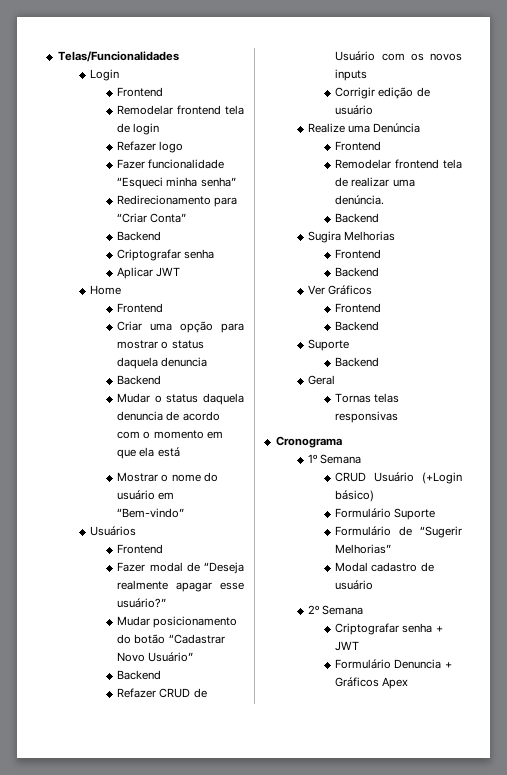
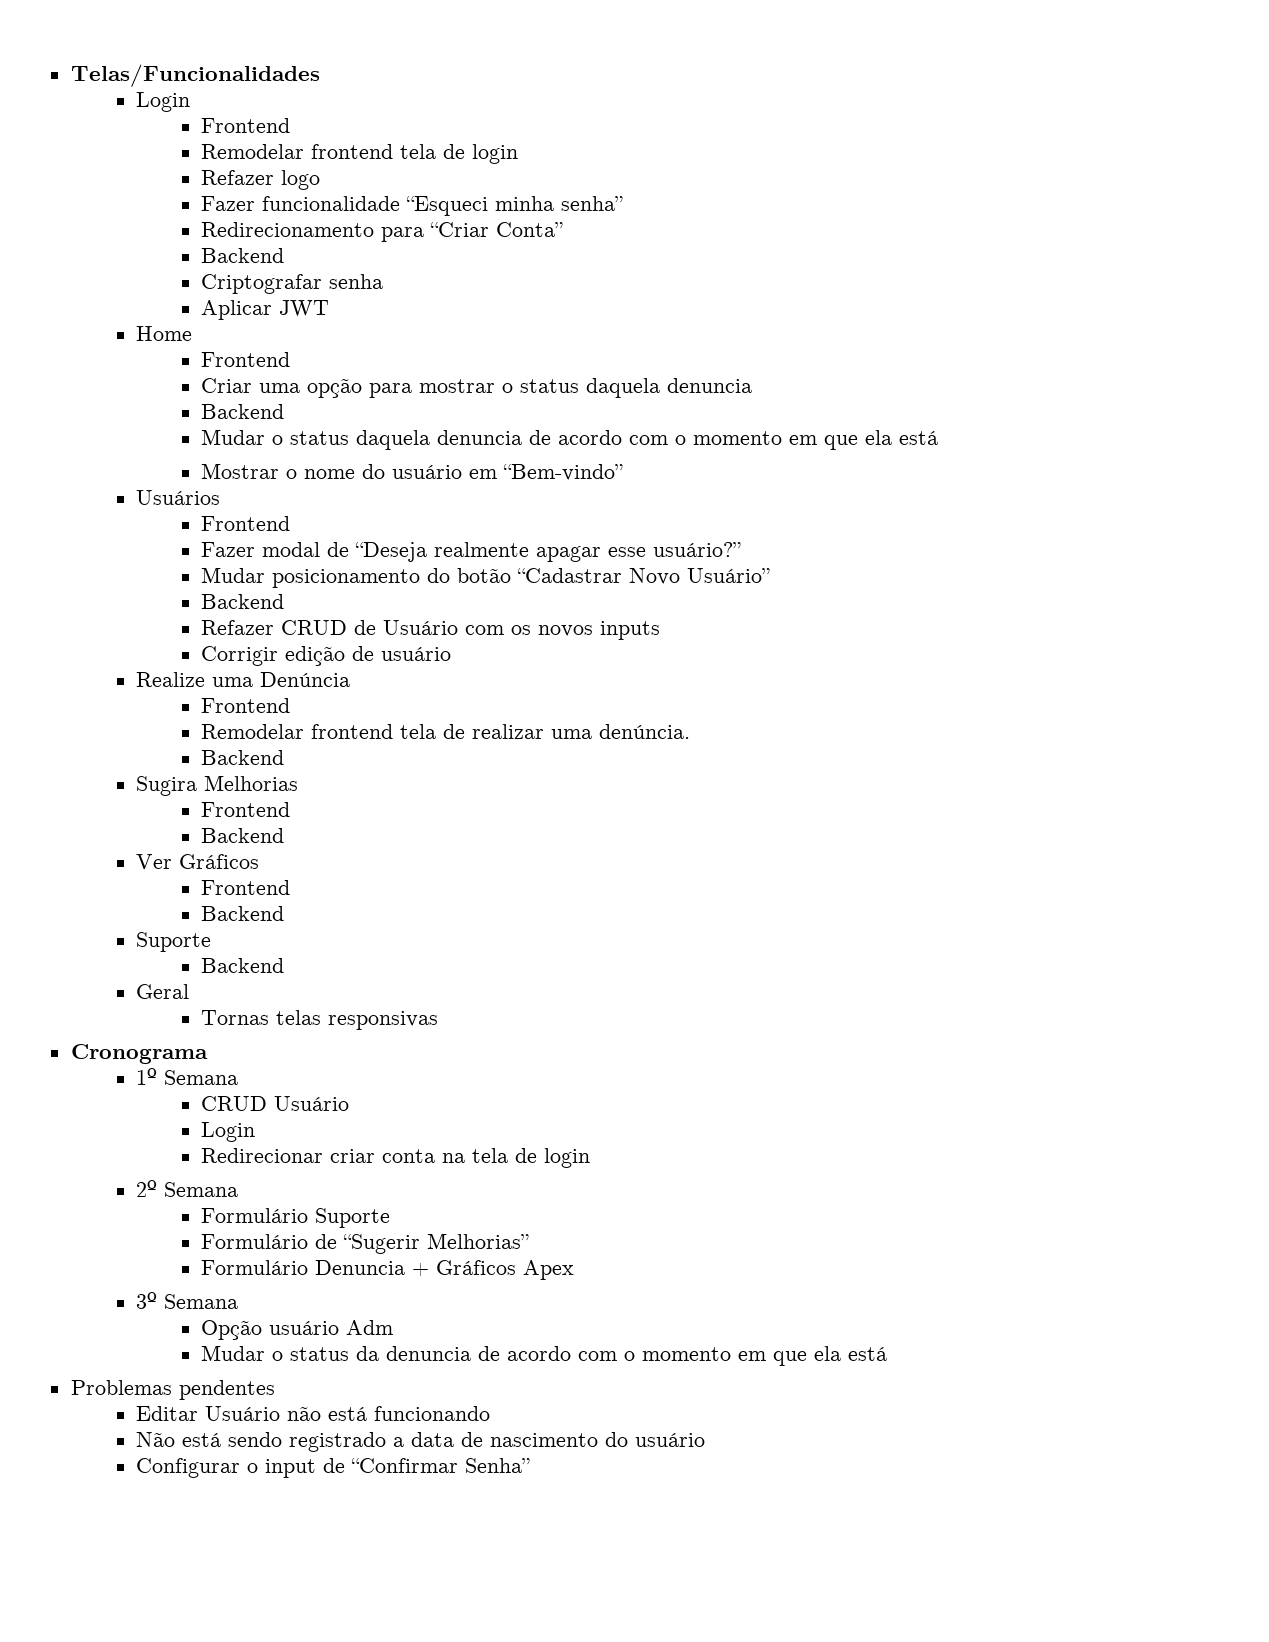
- CRUD Usuário (+Login básico)
+ CRUD Usuário
+ Login
+ Redirecionar criar conta na tela de login
+ 2º Semana
- Modal cadastro de usuário
- 2º Semana
- Criptografar senha + JWT
+ 3º Semana
+ Opção usuário Adm
+ Mudar o status da denuncia de acordo com o momento em que ela está
+ Problemas pendentes
+ Editar Usuário não está funcionando
+ Não está sendo registrado a data de nascimento do usuário
+ Configurar o input de “Confirmar Senha”

